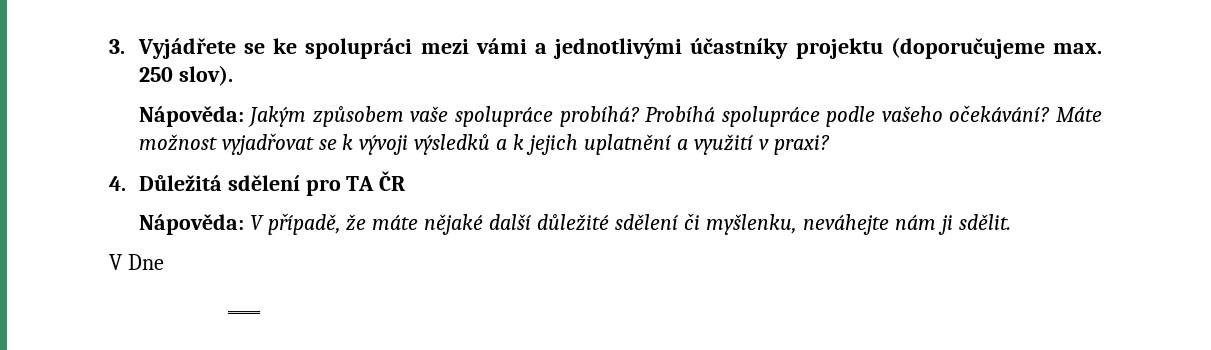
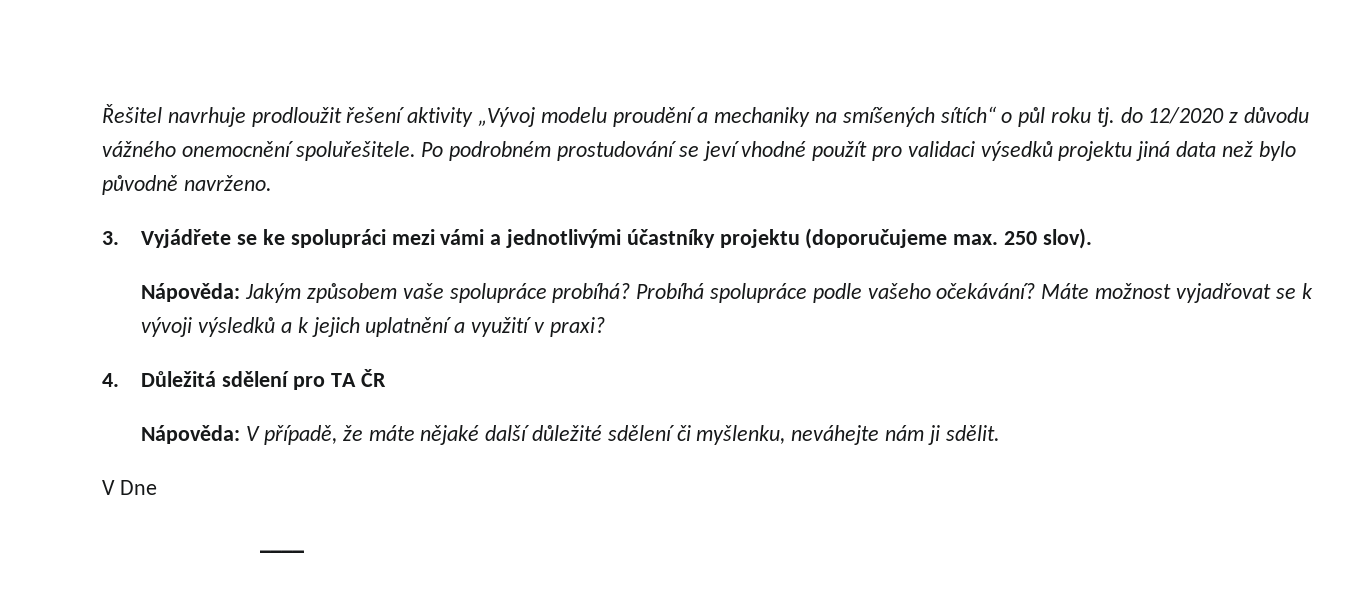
+ Řešitel navrhuje prodloužit řešení aktivity „Vývoj modelu proudění a mechaniky na smíšených sítích“ o půl roku tj. do 12/2020 z důvodu vážného onemocnění spoluřešitele. Po podrobném prostudování se jeví vhodné použít pro validaci výsedků projektu jiná data než bylo původně navrženo.

